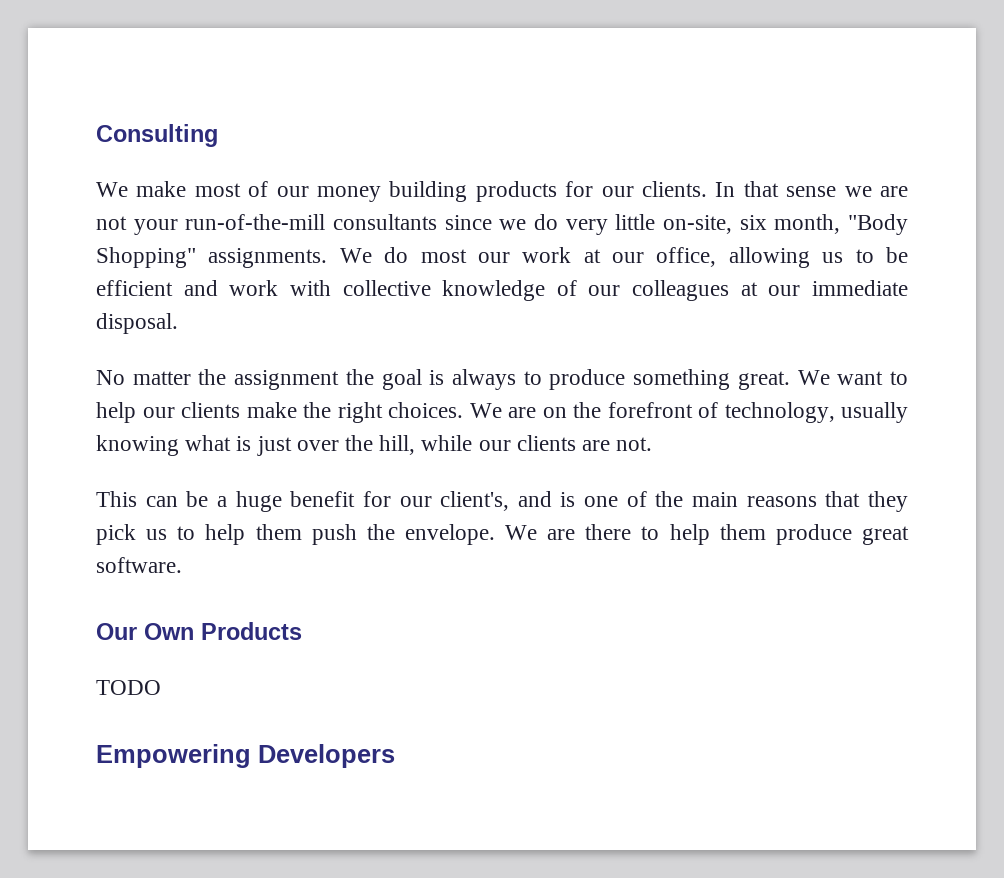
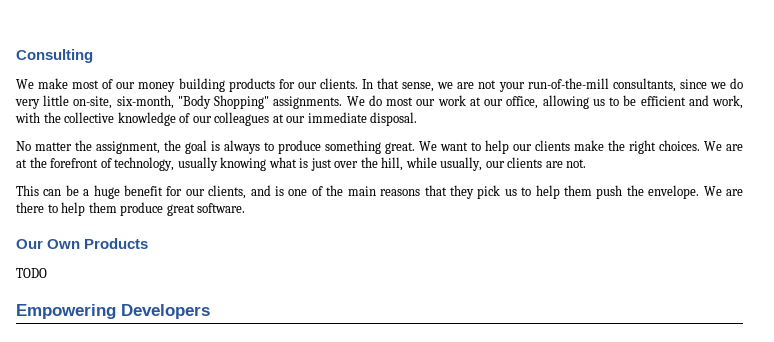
- In that sense we are not your run-of-the-mill consultants since we do very little on-site, six month, "Body Shopping" assignments.
+ In that sense, we are not your run-of-the-mill consultants, since we do very little on-site, six-month, "Body Shopping" assignments.
- We do most our work at our office, allowing us to be efficient and work with collective knowledge of our colleagues at our immediate disposal.
+ We do most our work at our office, allowing us to be efficient and work, with the collective knowledge of our colleagues at our immediate disposal.
- No matter the assignment the goal is always to produce something great.
+ No matter the assignment, the goal is always to produce something great.
- We are on the forefront of technology, usually knowing what is just over the hill, while our clients are not.
+ We are at the forefront of technology, usually knowing what is just over the hill, while usually, our clients are not.
- This can be a huge benefit for our client's, and is one of the main reasons that they pick us to help them push the envelope.
+ This can be a huge benefit for our clients, and is one of the main reasons that they pick us to help them push the envelope.

